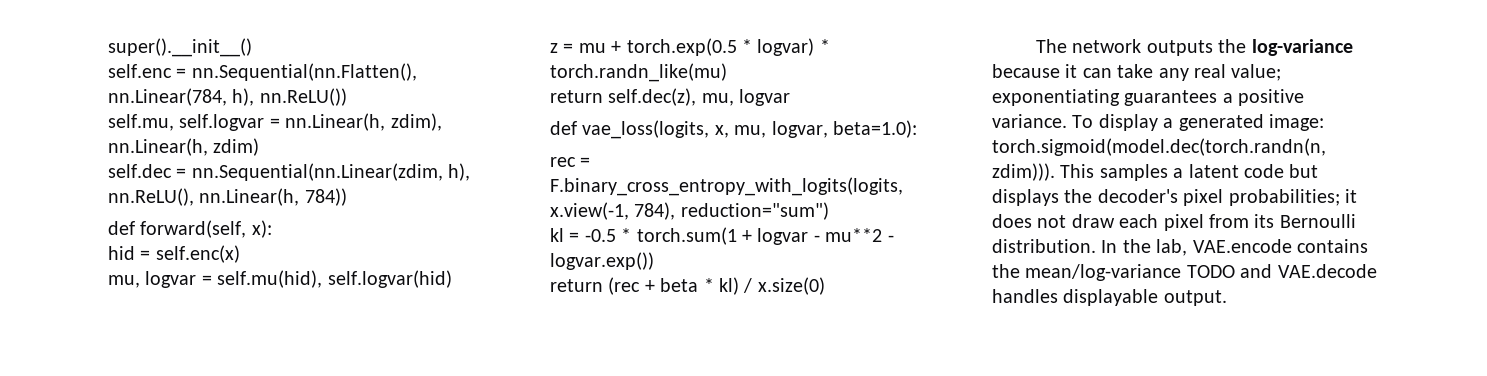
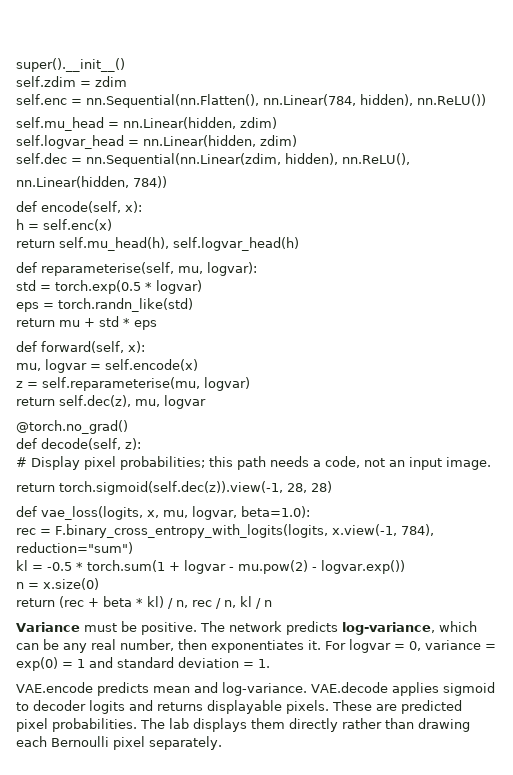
+ self.zdim = zdim
- self.enc = nn.Sequential(nn.Flatten(), nn.Linear(784, h), nn.ReLU())
+ self.enc = nn.Sequential(nn.Flatten(), nn.Linear(784, hidden), nn.ReLU())
- self.mu, self.logvar = nn.Linear(h, zdim), nn.Linear(h, zdim)
+ self.mu_head = nn.Linear(hidden, zdim)
+ self.logvar_head = nn.Linear(hidden, zdim)
- self.dec = nn.Sequential(nn.Linear(zdim, h), nn.ReLU(), nn.Linear(h, 784))
+ self.dec = nn.Sequential(nn.Linear(zdim, hidden), nn.ReLU(),
+ nn.Linear(hidden, 784))
+ def encode(self, x):
+ h = self.enc(x)
+ return self.mu_head(h), self.logvar_head(h)
+ def reparameterise(self, mu, logvar):
+ std = torch.exp(0.5 * logvar)
+ eps = torch.randn_like(std)
+ return mu + std * eps
- hid = self.enc(x)
- mu, logvar = self.mu(hid), self.logvar(hid)
+ mu, logvar = self.encode(x)
- z = mu + torch.exp(0.5 * logvar) * torch.randn_like(mu)
+ z = self.reparameterise(mu, logvar)
+ @torch.no_grad()
+ def decode(self, z):
+ # Display pixel probabilities; this path needs a code, not an input image.
+ return torch.sigmoid(self.dec(z)).view(-1, 28, 28)
- kl = -0.5 * torch.sum(1 + logvar - mu**2 - logvar.exp())
+ kl = -0.5 * torch.sum(1 + logvar - mu.pow(2) - logvar.exp())
+ n = x.size(0)
- return (rec + beta * kl) / x.size(0)
- The network outputs the log-variance because it can take any real value; exponentiating guarantees a positive variance. To display a generated image: torch.sigmoid(model.dec(torch.randn(n, zdim))). This samples a latent code but displays the decoder's pixel probabilities; it does not draw each pixel from its Bernoulli distribution. In the lab, VAE.encode contains the mean/log-variance TODO and VAE.decode handles displayable output.
+ return (rec + beta * kl) / n, rec / n, kl / n
+ Variance must be positive. The network predicts log-variance, which can be any real number, then exponentiates it. For logvar = 0, variance = exp(0) = 1 and standard deviation = 1.
+ VAE.encode predicts mean and log-variance. VAE.decode applies sigmoid to decoder logits and returns displayable pixels. These are predicted pixel probabilities. The lab displays them directly rather than drawing each Bernoulli pixel separately.

